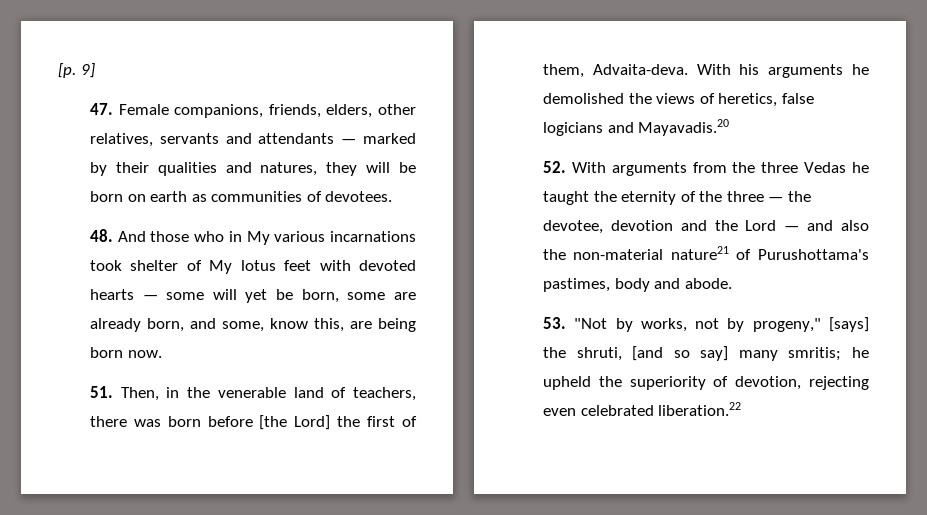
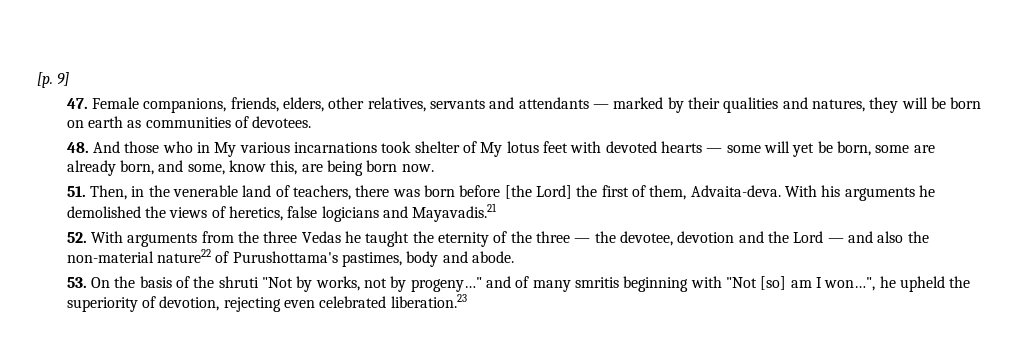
- With his arguments he demolished the views of heretics, false logicians and Mayavadis.20
+ With his arguments he demolished the views of heretics, false logicians and Mayavadis.21
- 52. With arguments from the three Vedas he taught the eternity of the three — the devotee, devotion and the Lord — and also the non-material nature21 of Purushottama's pastimes, body and abode.
+ 52. With arguments from the three Vedas he taught the eternity of the three — the devotee, devotion and the Lord — and also the non-material nature22 of Purushottama's pastimes, body and abode.
- 53. "Not by works, not by progeny," [says] the shruti, [and so say] many smritis; he upheld the superiority of devotion, rejecting even celebrated liberation.22
+ 53. On the basis of the shruti "Not by works, not by progeny…" and of many smritis beginning with "Not [so] am I won…", he upheld the superiority of devotion, rejecting even celebrated liberation.23

